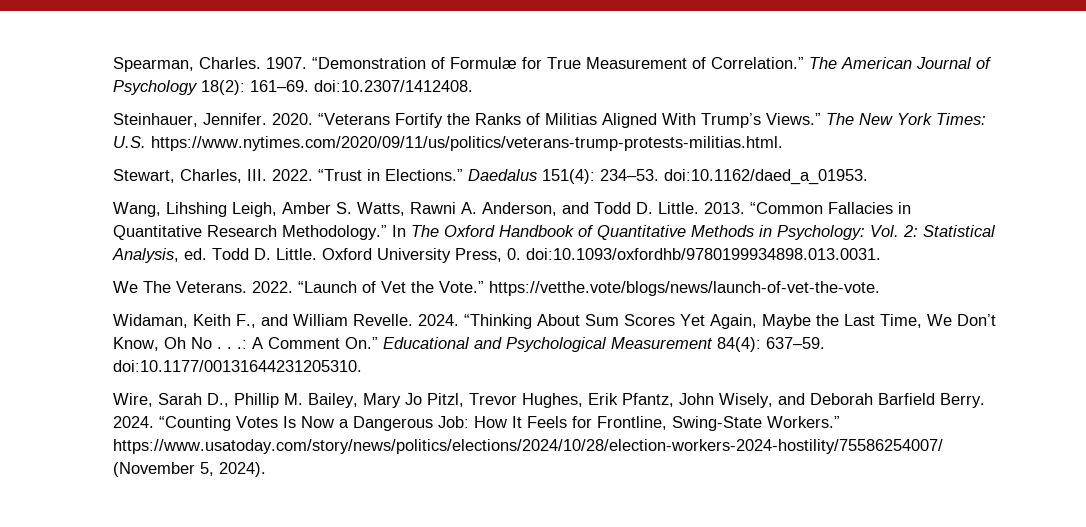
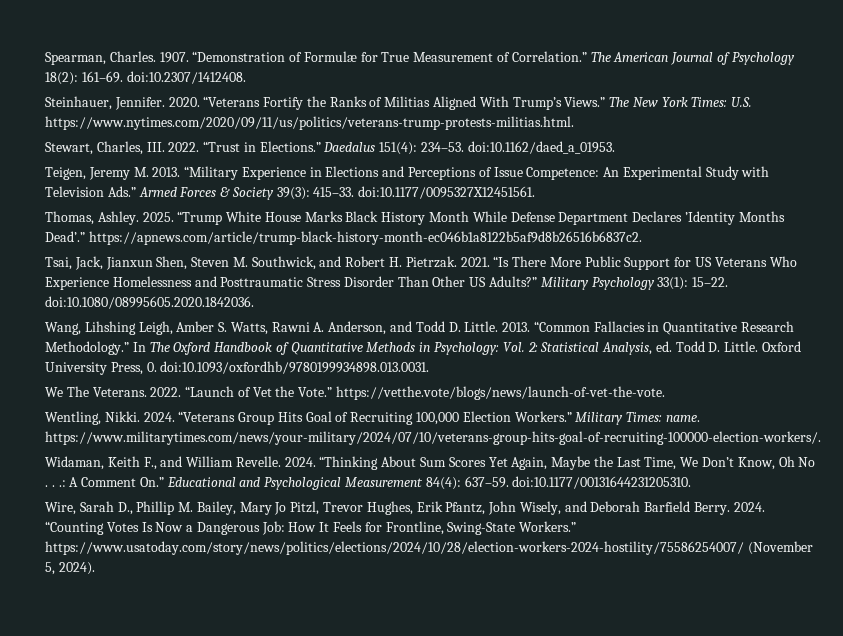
+ Teigen, Jeremy M. 2013. “Military Experience in Elections and Perceptions of Issue Competence: An Experimental Study with Television Ads.” Armed Forces & Society 39(3): 415–33. doi:10.1177/0095327X12451561.
+ Thomas, Ashley. 2025. “Trump White House Marks Black History Month While Defense Department Declares ’Identity Months Dead’.” https://apnews.com/article/trump-black-history-month-ec046b1a8122b5af9d8b26516b6837c2.
+ Tsai, Jack, Jianxun Shen, Steven M. Southwick, and Robert H. Pietrzak. 2021. “Is There More Public Support for US Veterans Who Experience Homelessness and Posttraumatic Stress Disorder Than Other US Adults?” Military Psychology 33(1): 15–22. doi:10.1080/08995605.2020.1842036.
+ Wentling, Nikki. 2024. “Veterans Group Hits Goal of Recruiting 100,000 Election Workers.” Military Times: name. https://www.militarytimes.com/news/your-military/2024/07/10/veterans-group-hits-goal-of-recruiting-100000-election-workers/.

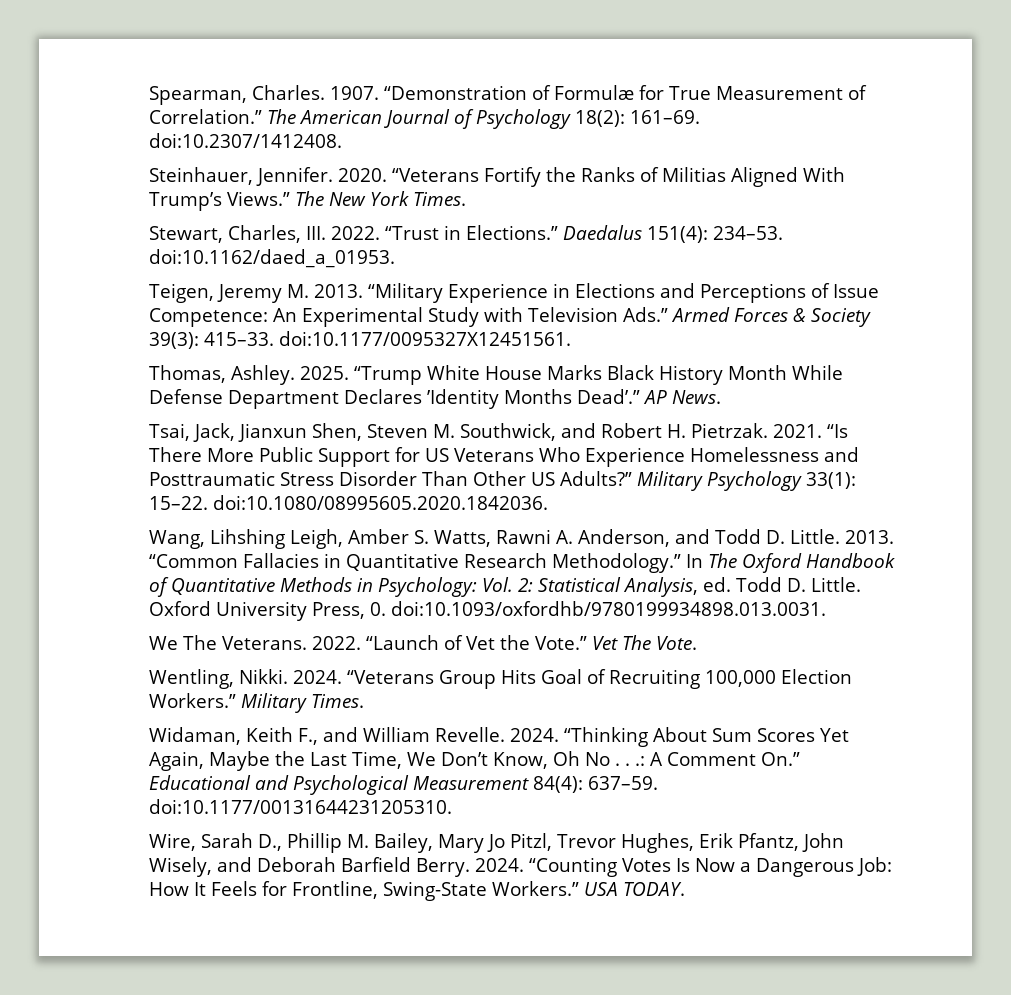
- The New York Times: U.S. https://www.nytimes.com/2020/09/11/us/politics/veterans-trump-protests-militias.html.
+ The New York Times.
- “Trump White House Marks Black History Month While Defense Department Declares ’Identity Months Dead’.” https://apnews.com/article/trump-black-history-month-ec046b1a8122b5af9d8b26516b6837c2.
+ “Trump White House Marks Black History Month While Defense Department Declares ’Identity Months Dead’.” AP News.
- “Launch of Vet the Vote.” https://vetthe.vote/blogs/news/launch-of-vet-the-vote.
+ “Launch of Vet the Vote.” Vet The Vote.
- Military Times: name. https://www.militarytimes.com/news/your-military/2024/07/10/veterans-group-hits-goal-of-recruiting-100000-election-workers/.
+ Military Times.
- “Counting Votes Is Now a Dangerous Job: How It Feels for Frontline, Swing-State Workers.” https://www.usatoday.com/story/news/politics/elections/2024/10/28/election-workers-2024-hostility/75586254007/ (November 5, 2024).
+ “Counting Votes Is Now a Dangerous Job: How It Feels for Frontline, Swing-State Workers.” USA TODAY.

